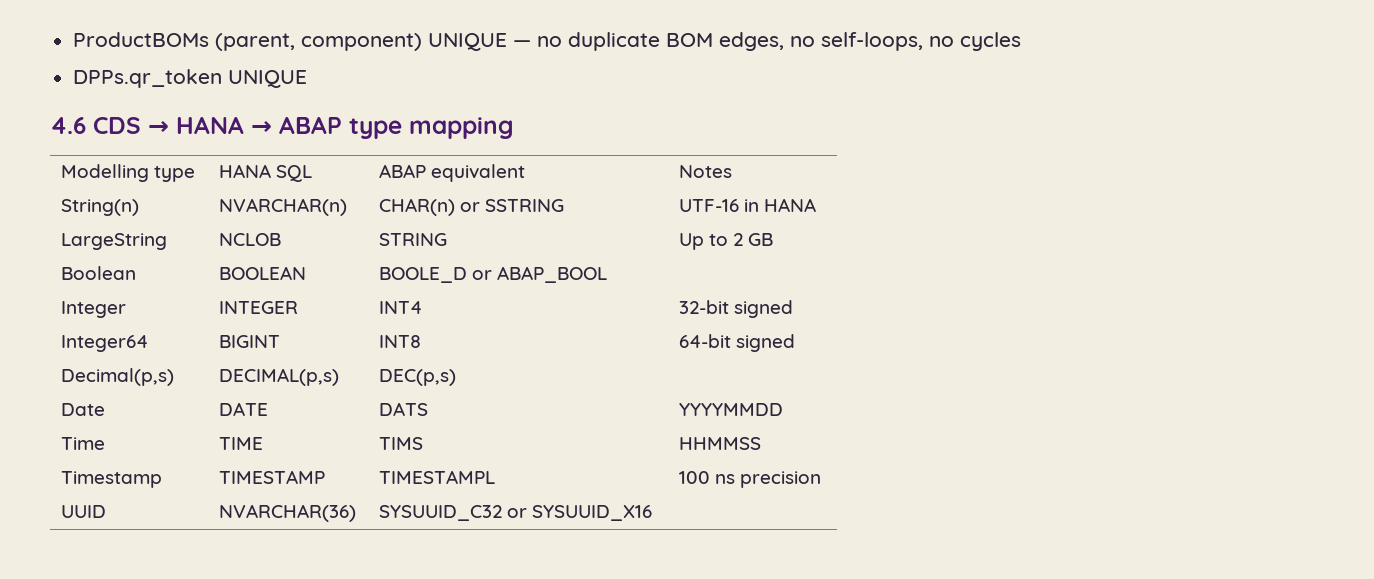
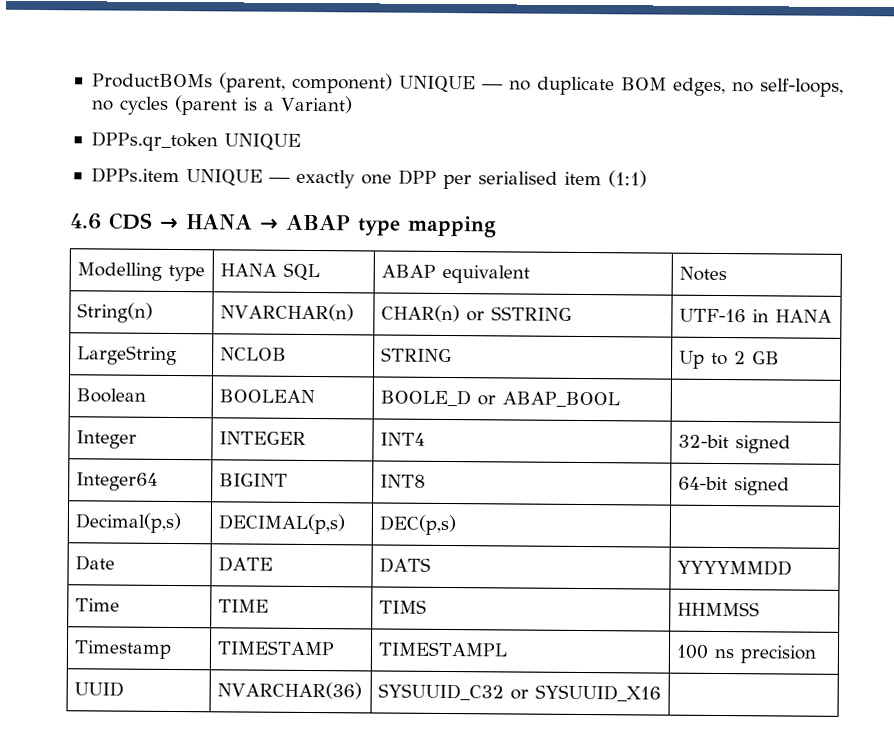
- ProductBOMs (parent, component) UNIQUE — no duplicate BOM edges, no self-loops, no cycles
+ ProductBOMs (parent, component) UNIQUE — no duplicate BOM edges, no self-loops, no cycles (parent is a Variant)
  DPPs.qr_token UNIQUE
+ DPPs.item UNIQUE — exactly one DPP per serialised item (1:1)

